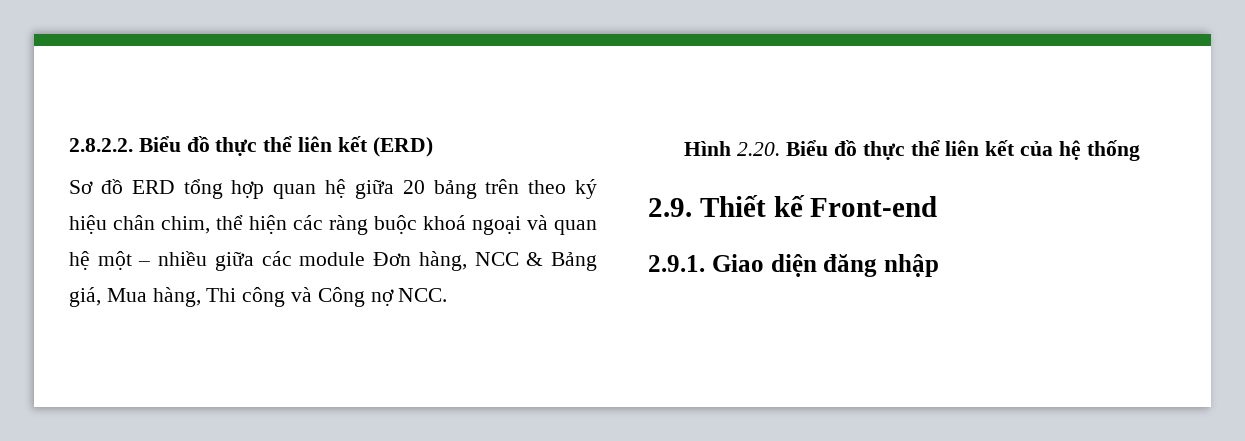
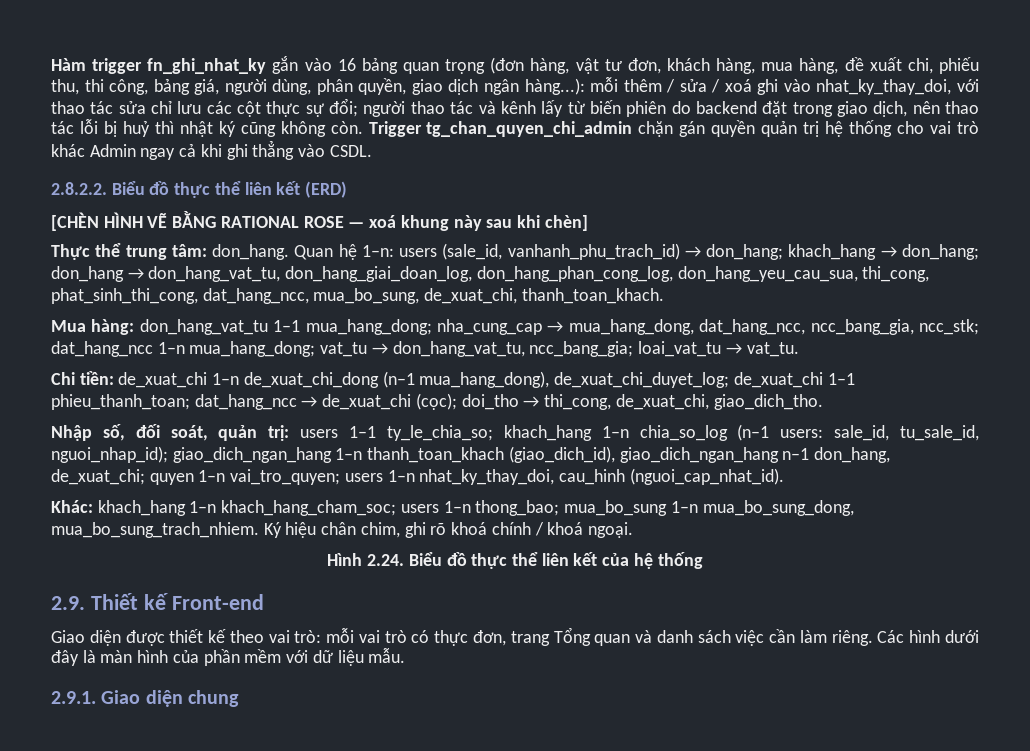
+ Hàm trigger fn_ghi_nhat_ky gắn vào 16 bảng quan trọng (đơn hàng, vật tư đơn, khách hàng, mua hàng, đề xuất chi, phiếu thu, thi công, bảng giá, người dùng, phân quyền, giao dịch ngân hàng...): mỗi thêm / sửa / xoá ghi vào nhat_ky_thay_doi, với thao tác sửa chỉ lưu các cột thực sự đổi; người thao tác và kênh lấy từ biến phiên do backend đặt trong giao dịch, nên thao tác lỗi bị huỷ thì nhật ký cũng không còn. Trigger tg_chan_quyen_chi_admin chặn gán quyền quản trị hệ thống cho vai trò khác Admin ngay cả khi ghi thẳng vào CSDL.
- Sơ đồ ERD tổng hợp quan hệ giữa 20 bảng trên theo ký hiệu chân chim, thể hiện các ràng buộc khoá ngoại và quan hệ một – nhiều giữa các module Đơn hàng, NCC & Bảng giá, Mua hàng, Thi công và Công nợ NCC.
+ [CHÈN HÌNH VẼ BẰNG RATIONAL ROSE — xoá khung này sau khi chèn]
+ Thực thể trung tâm: don_hang. Quan hệ 1–n: users (sale_id, vanhanh_phu_trach_id) → don_hang; khach_hang → don_hang; don_hang → don_hang_vat_tu, don_hang_giai_doan_log, don_hang_phan_cong_log, don_hang_yeu_cau_sua, thi_cong, phat_sinh_thi_cong, dat_hang_ncc, mua_bo_sung, de_xuat_chi, thanh_toan_khach.
+ Mua hàng: don_hang_vat_tu 1–1 mua_hang_dong; nha_cung_cap → mua_hang_dong, dat_hang_ncc, ncc_bang_gia, ncc_stk; dat_hang_ncc 1–n mua_hang_dong; vat_tu → don_hang_vat_tu, ncc_bang_gia; loai_vat_tu → vat_tu.
+ Chi tiền: de_xuat_chi 1–n de_xuat_chi_dong (n–1 mua_hang_dong), de_xuat_chi_duyet_log; de_xuat_chi 1–1 phieu_thanh_toan; dat_hang_ncc → de_xuat_chi (cọc); doi_tho → thi_cong, de_xuat_chi, giao_dich_tho.
+ Nhập số, đối soát, quản trị: users 1–1 ty_le_chia_so; khach_hang 1–n chia_so_log (n–1 users: sale_id, tu_sale_id, nguoi_nhap_id); giao_dich_ngan_hang 1–n thanh_toan_khach (giao_dich_id), giao_dich_ngan_hang n–1 don_hang, de_xuat_chi; quyen 1–n vai_tro_quyen; users 1–n nhat_ky_thay_doi, cau_hinh (nguoi_cap_nhat_id).
+ Khác: khach_hang 1–n khach_hang_cham_soc; users 1–n thong_bao; mua_bo_sung 1–n mua_bo_sung_dong, mua_bo_sung_trach_nhiem. Ký hiệu chân chim, ghi rõ khoá chính / khoá ngoại.
- Hình 2.20. Biểu đồ thực thể liên kết của hệ thống
+ Hình 2.24. Biểu đồ thực thể liên kết của hệ thống
+ Giao diện được thiết kế theo vai trò: mỗi vai trò có thực đơn, trang Tổng quan và danh sách việc cần làm riêng. Các hình dưới đây là màn hình của phần mềm với dữ liệu mẫu.
- 2.9.1. Giao diện đăng nhập
+ 2.9.1. Giao diện chung

